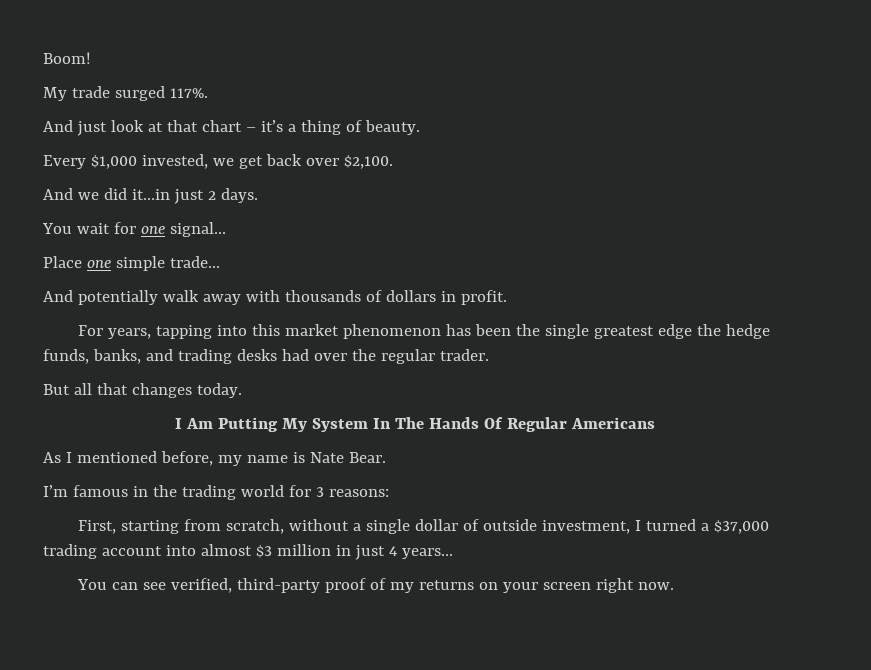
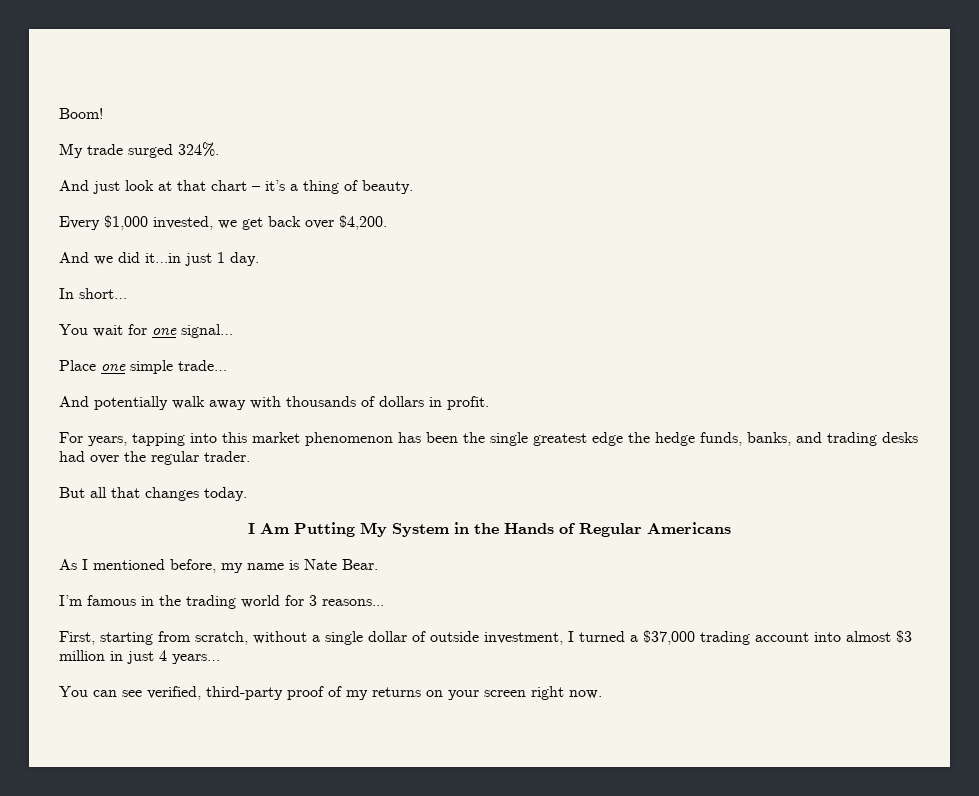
- My trade surged 117%.
+ My trade surged 324%.
- Every $1,000 invested, we get back over $2,100.
+ Every $1,000 invested, we get back over $4,200.
- And we did it…in just 2 days.
+ And we did it…in just 1 day.
+ In short…
- I Am Putting My System In The Hands Of Regular Americans
+ I Am Putting My System in the Hands of Regular Americans
- I’m famous in the trading world for 3 reasons:
+ I’m famous in the trading world for 3 reasons...

